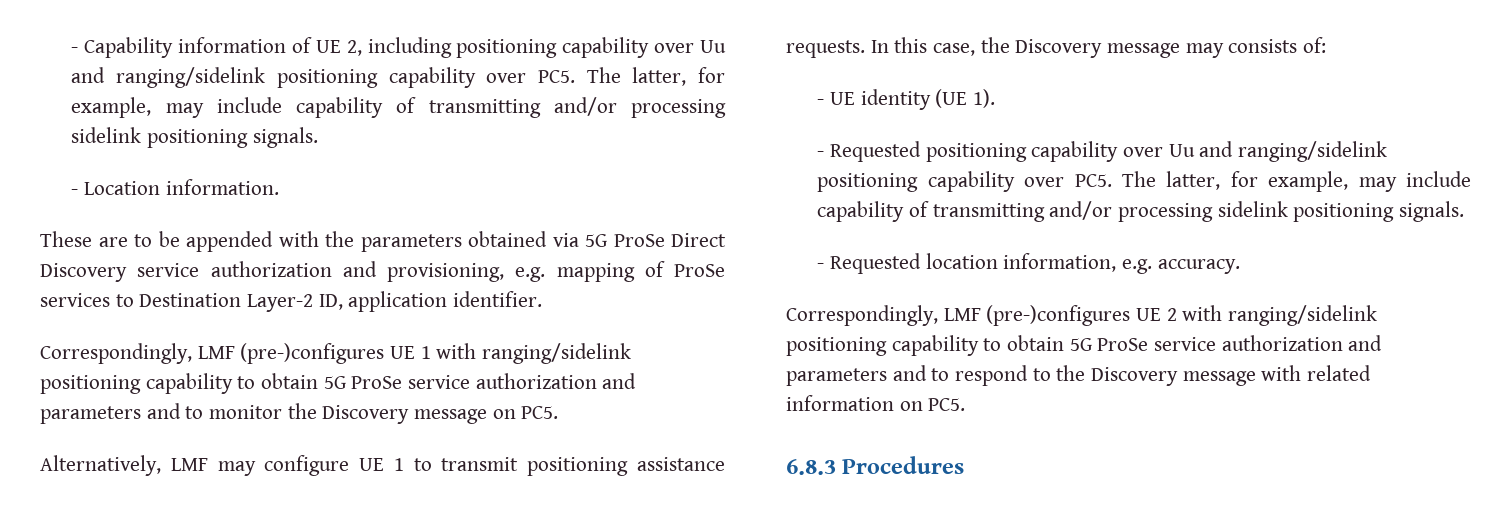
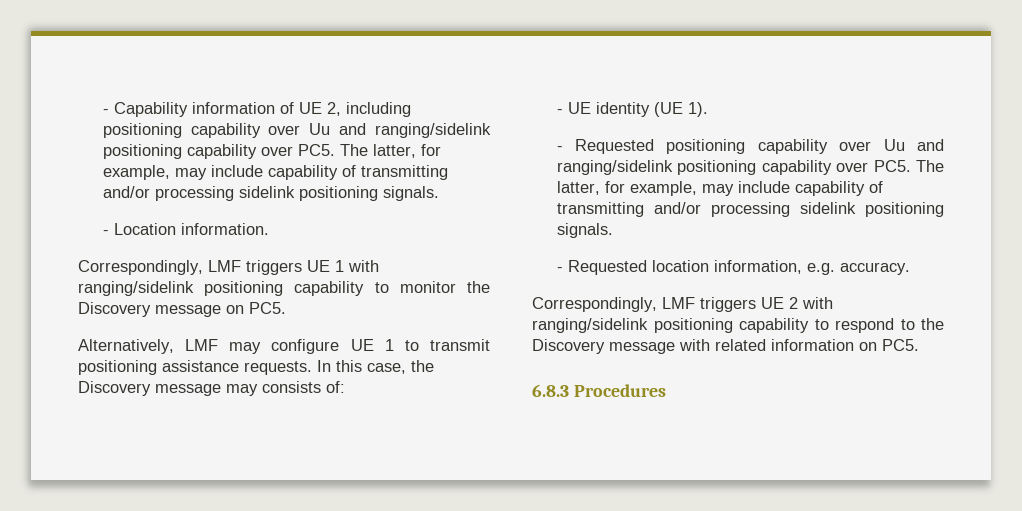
- These are to be appended with the parameters obtained via 5G ProSe Direct Discovery service authorization and provisioning, e.g. mapping of ProSe services to Destination Layer-2 ID, application identifier.
- Correspondingly, LMF (pre-)configures UE 1 with ranging/sidelink positioning capability to obtain 5G ProSe service authorization and parameters and to monitor the Discovery message on PC5.
+ Correspondingly, LMF triggers UE 1 with ranging/sidelink positioning capability to monitor the Discovery message on PC5.
- Correspondingly, LMF (pre-)configures UE 2 with ranging/sidelink positioning capability to obtain 5G ProSe service authorization and parameters and to respond to the Discovery message with related information on PC5.
+ Correspondingly, LMF triggers UE 2 with ranging/sidelink positioning capability to respond to the Discovery message with related information on PC5.

